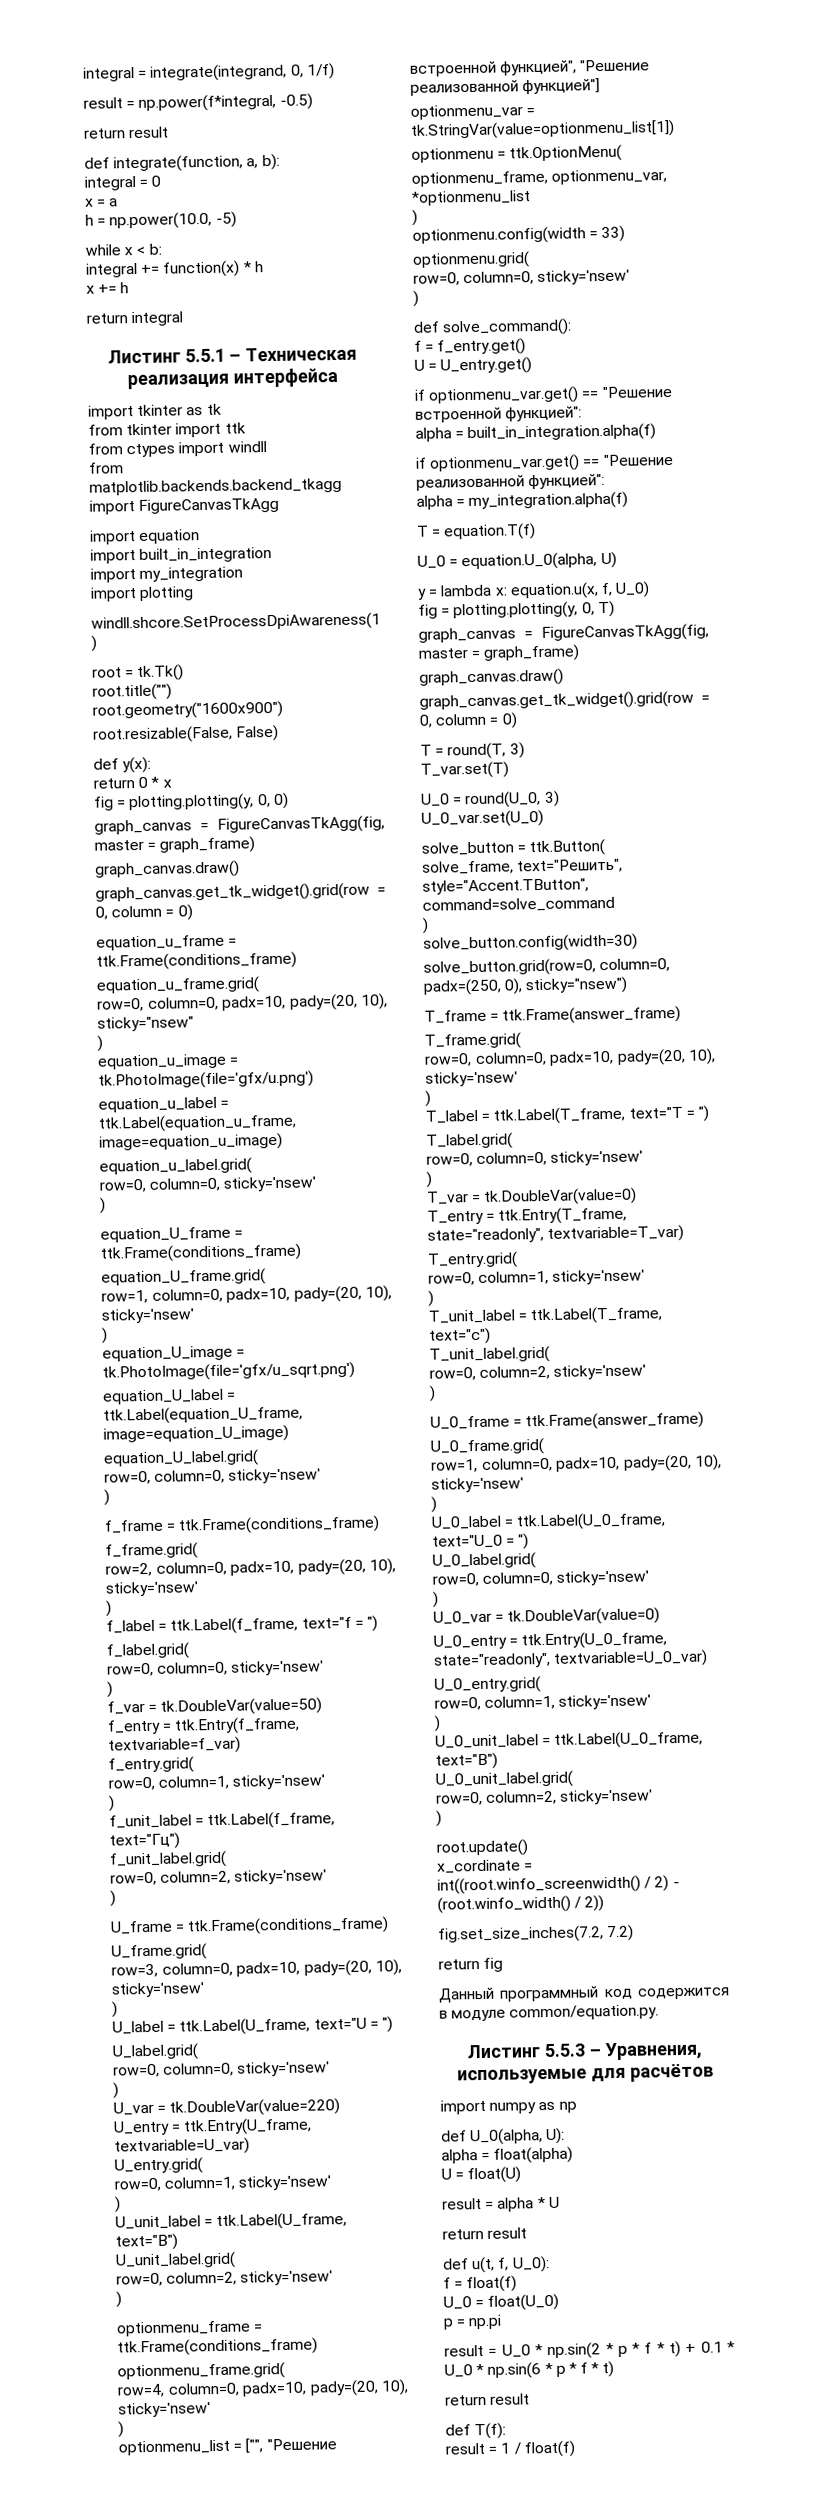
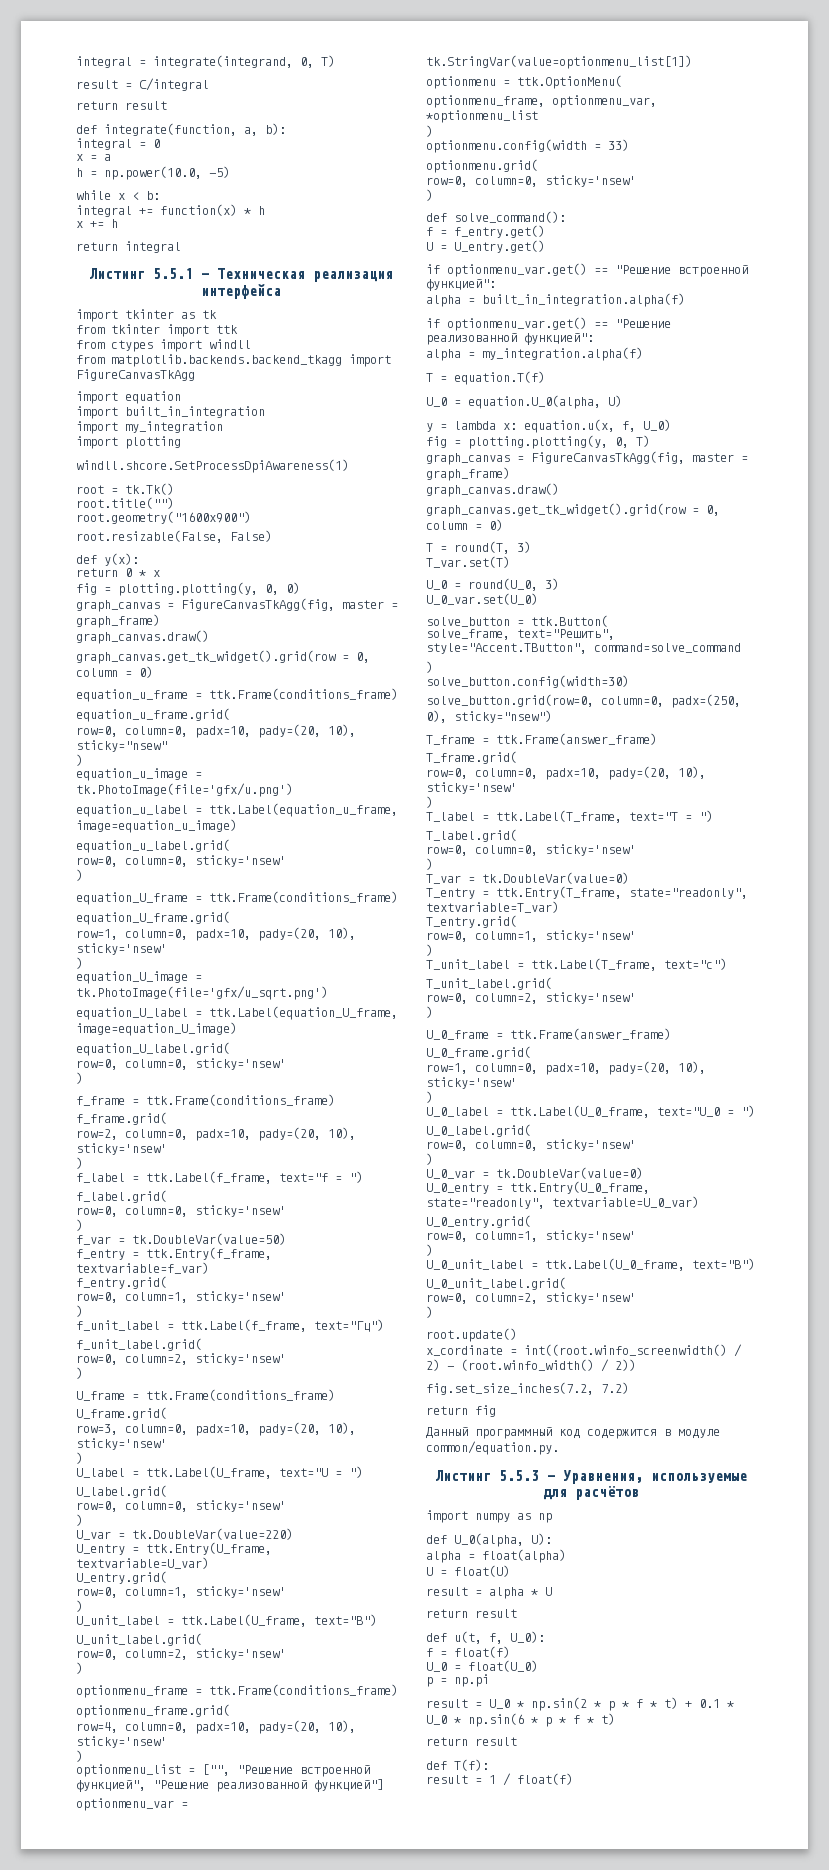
- integral = integrate(integrand, 0, 1/f)
- result = np.power(f*integral, -0.5)
+ integral = integrate(integrand, 0, T)
+ result = C/integral

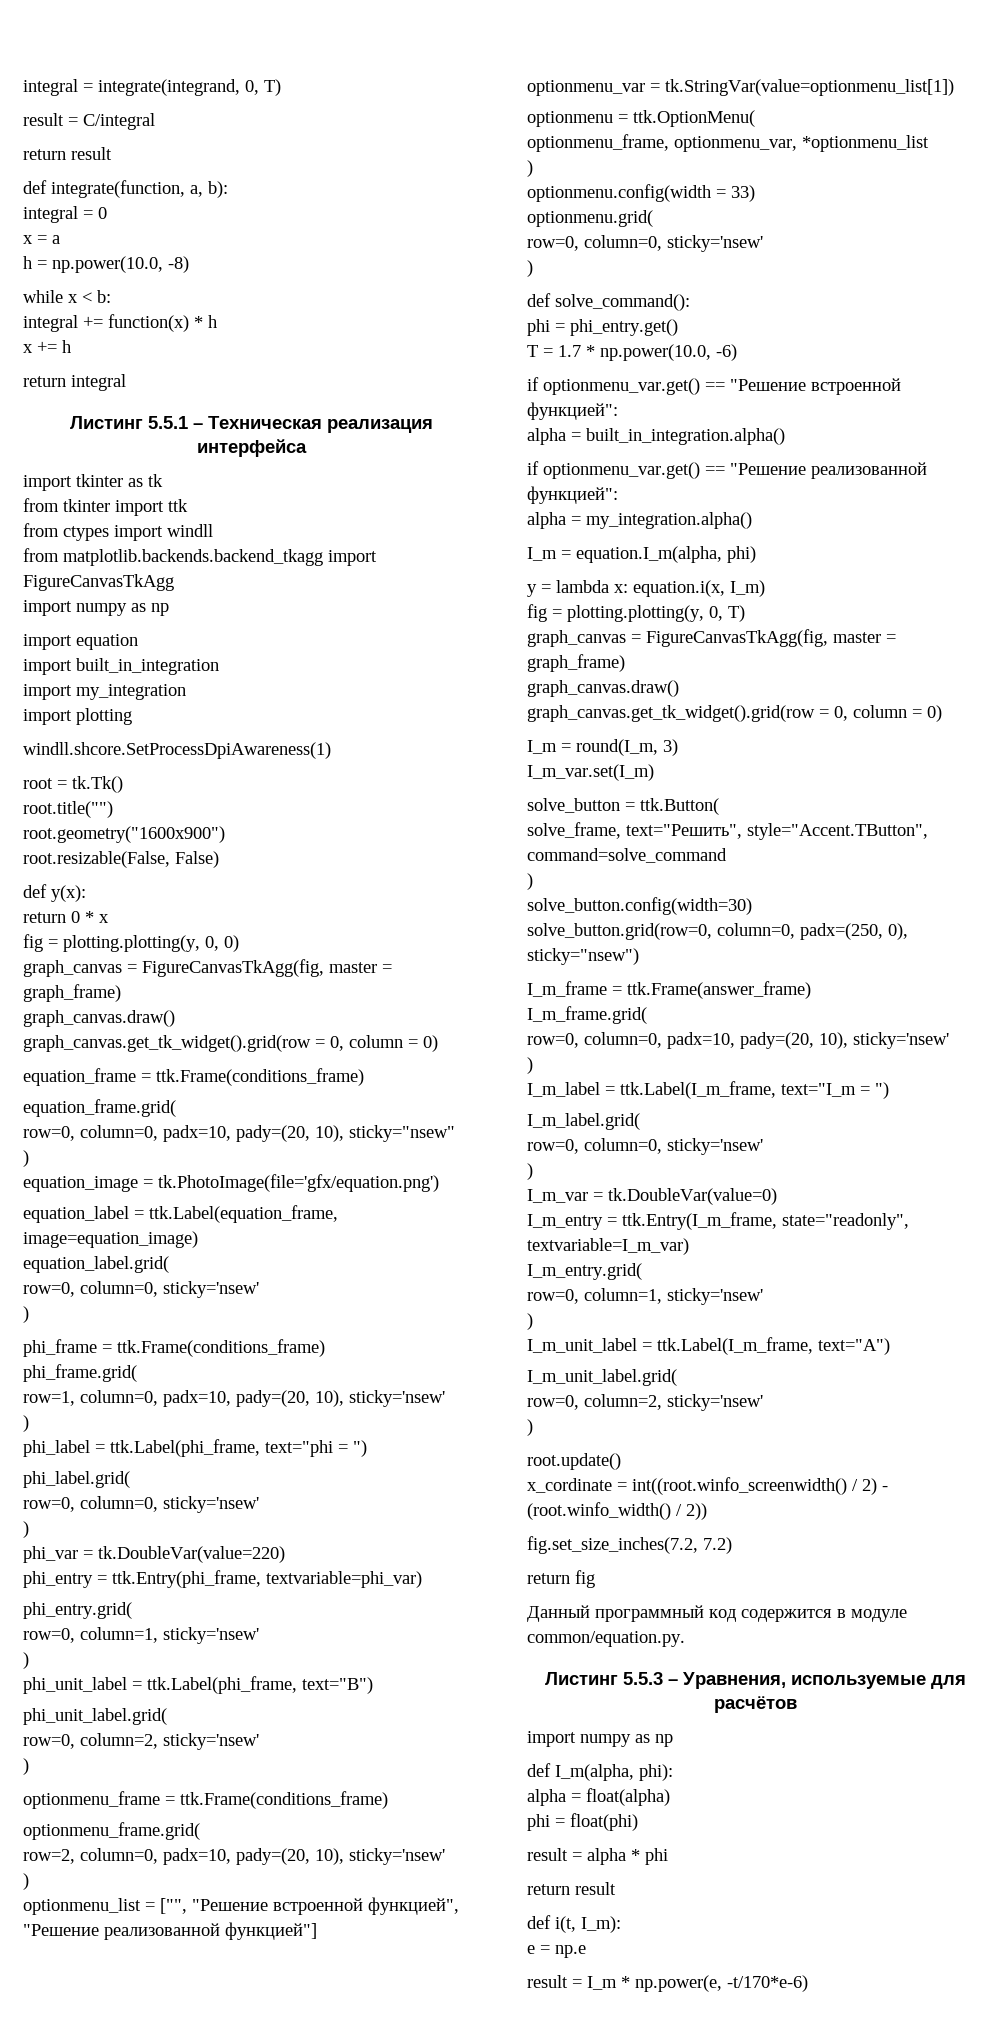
- h = np.power(10.0, -5)
+ h = np.power(10.0, -8)
  from matplotlib.backends.backend_tkagg import FigureCanvasTkAgg
+ import numpy as np
- equation_u_frame = ttk.Frame(conditions_frame)
- equation_u_frame.grid(
+ equation_frame = ttk.Frame(conditions_frame)
+ equation_frame.grid(
- equation_u_image = tk.PhotoImage(file='gfx/u.png')
- equation_u_label = ttk.Label(equation_u_frame, image=equation_u_image)
- equation_u_label.grid(
+ equation_image = tk.PhotoImage(file='gfx/equation.png')
+ equation_label = ttk.Label(equation_frame, image=equation_image)
+ equation_label.grid(
  row=0, column=0, sticky='nsew'
  )
- equation_U_frame = ttk.Frame(conditions_frame)
- equation_U_frame.grid(
+ phi_frame = ttk.Frame(conditions_frame)
+ phi_frame.grid(
  row=1, column=0, padx=10, pady=(20, 10), sticky='nsew'
  )
- equation_U_image = tk.PhotoImage(file='gfx/u_sqrt.png')
- equation_U_label = ttk.Label(equation_U_frame, image=equation_U_image)
- equation_U_label.grid(
+ phi_label = ttk.Label(phi_frame, text="phi = ")
+ phi_label.grid(
  row=0, column=0, sticky='nsew'
  )
- f_frame = ttk.Frame(conditions_frame)
- f_frame.grid(
- row=2, column=0, padx=10, pady=(20, 10), sticky='nsew'
- )
- f_label = ttk.Label(f_frame, text="f = ")
- f_label.grid(
- row=0, column=0, sticky='nsew'
- )
- f_var = tk.DoubleVar(value=50)
- f_entry = ttk.Entry(f_frame, textvariable=f_var)
- f_entry.grid(
+ phi_var = tk.DoubleVar(value=220)
+ phi_entry = ttk.Entry(phi_frame, textvariable=phi_var)
+ phi_entry.grid(
  row=0, column=1, sticky='nsew'
  )
- f_unit_label = ttk.Label(f_frame, text="Гц")
- f_unit_label.grid(
- row=0, column=2, sticky='nsew'
- )
- U_frame = ttk.Frame(conditions_frame)
- U_frame.grid(
- row=3, column=0, padx=10, pady=(20, 10), sticky='nsew'
- )
- U_label = ttk.Label(U_frame, text="U = ")
- U_label.grid(
- row=0, column=0, sticky='nsew'
- )
- U_var = tk.DoubleVar(value=220)
- U_entry = ttk.Entry(U_frame, textvariable=U_var)
- U_entry.grid(
- row=0, column=1, sticky='nsew'
- )
- U_unit_label = ttk.Label(U_frame, text="В")
- U_unit_label.grid(
+ phi_unit_label = ttk.Label(phi_frame, text="В")
+ phi_unit_label.grid(
- row=4, column=0, padx=10, pady=(20, 10), sticky='nsew'
+ row=2, column=0, padx=10, pady=(20, 10), sticky='nsew'
- f = f_entry.get()
- U = U_entry.get()
+ phi = phi_entry.get()
+ T = 1.7 * np.power(10.0, -6)
- alpha = built_in_integration.alpha(f)
+ alpha = built_in_integration.alpha()
- alpha = my_integration.alpha(f)
- T = equation.T(f)
- U_0 = equation.U_0(alpha, U)
+ alpha = my_integration.alpha()
+ I_m = equation.I_m(alpha, phi)
- y = lambda x: equation.u(x, f, U_0)
+ y = lambda x: equation.i(x, I_m)
- T = round(T, 3)
- T_var.set(T)
- U_0 = round(U_0, 3)
- U_0_var.set(U_0)
+ I_m = round(I_m, 3)
+ I_m_var.set(I_m)
- T_frame = ttk.Frame(answer_frame)
- T_frame.grid(
+ I_m_frame = ttk.Frame(answer_frame)
+ I_m_frame.grid(
- T_label = ttk.Label(T_frame, text="T = ")
- T_label.grid(
+ I_m_label = ttk.Label(I_m_frame, text="I_m = ")
+ I_m_label.grid(
  row=0, column=0, sticky='nsew'
  )
- T_var = tk.DoubleVar(value=0)
- T_entry = ttk.Entry(T_frame, state="readonly", textvariable=T_var)
- T_entry.grid(
+ I_m_var = tk.DoubleVar(value=0)
+ I_m_entry = ttk.Entry(I_m_frame, state="readonly", textvariable=I_m_var)
+ I_m_entry.grid(
  row=0, column=1, sticky='nsew'
  )
- T_unit_label = ttk.Label(T_frame, text="с")
- T_unit_label.grid(
- row=0, column=2, sticky='nsew'
- )
- U_0_frame = ttk.Frame(answer_frame)
- U_0_frame.grid(
- row=1, column=0, padx=10, pady=(20, 10), sticky='nsew'
- )
- U_0_label = ttk.Label(U_0_frame, text="U_0 = ")
- U_0_label.grid(
- row=0, column=0, sticky='nsew'
- )
- U_0_var = tk.DoubleVar(value=0)
- U_0_entry = ttk.Entry(U_0_frame, state="readonly", textvariable=U_0_var)
- U_0_entry.grid(
- row=0, column=1, sticky='nsew'
- )
- U_0_unit_label = ttk.Label(U_0_frame, text="В")
- U_0_unit_label.grid(
+ I_m_unit_label = ttk.Label(I_m_frame, text="А")
+ I_m_unit_label.grid(
- def U_0(alpha, U):
+ def I_m(alpha, phi):
- U = float(U)
+ phi = float(phi)
- result = alpha * U
+ result = alpha * phi
  return result
- def u(t, f, U_0):
- f = float(f)
- U_0 = float(U_0)
- p = np.pi
- result = U_0 * np.sin(2 * p * f * t) + 0.1 * U_0 * np.sin(6 * p * f * t)
- return result
- def T(f):
- result = 1 / float(f)
+ def i(t, I_m):
+ e = np.e
+ result = I_m * np.power(e, -t/170*e-6)

